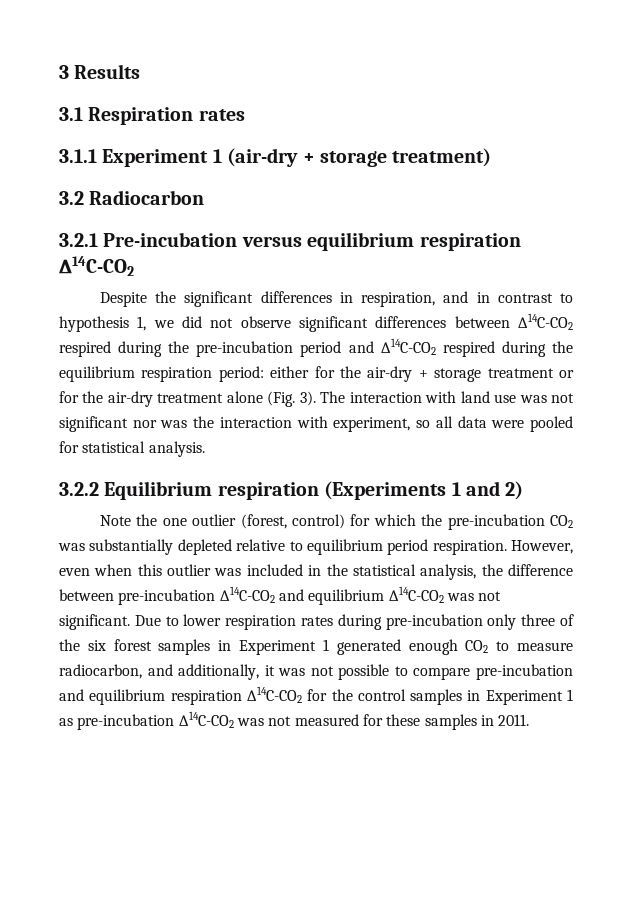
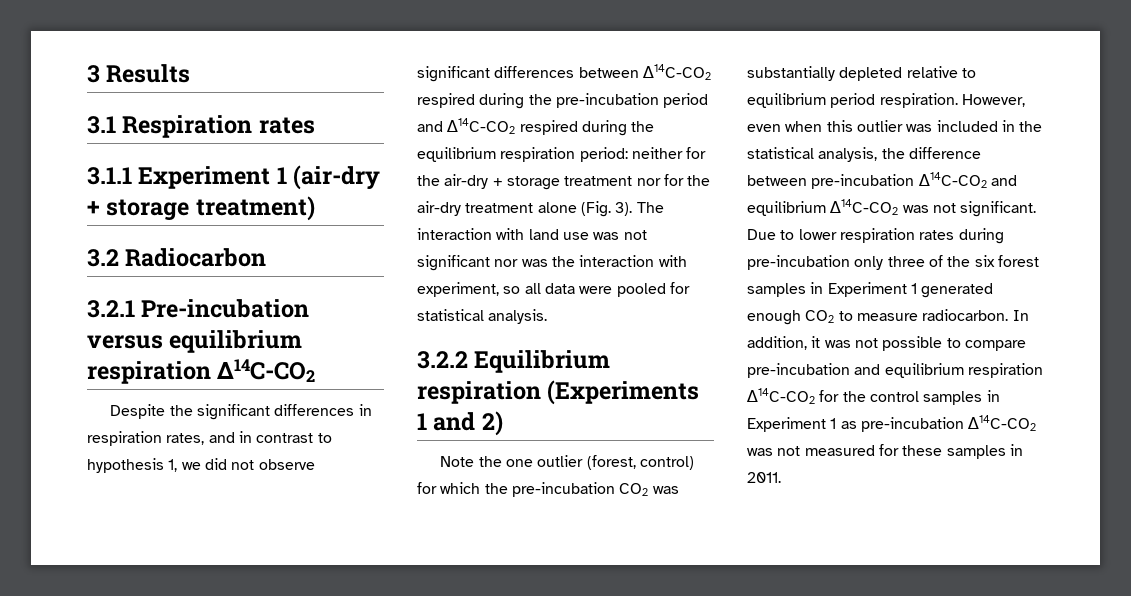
- Despite the significant differences in respiration, and in contrast to hypothesis 1, we did not observe significant differences between ∆14C-CO2 respired during the pre-incubation period and ∆14C-CO2 respired during the equilibrium respiration period: either for the air-dry + storage treatment or for the air-dry treatment alone (Fig. 3).
+ Despite the significant differences in respiration rates, and in contrast to hypothesis 1, we did not observe significant differences between ∆14C-CO2 respired during the pre-incubation period and ∆14C-CO2 respired during the equilibrium respiration period: neither for the air-dry + storage treatment nor for the air-dry treatment alone (Fig. 3).
- Due to lower respiration rates during pre-incubation only three of the six forest samples in Experiment 1 generated enough CO2 to measure radiocarbon, and additionally, it was not possible to compare pre-incubation and equilibrium respiration ∆14C-CO2 for the control samples in Experiment 1 as pre-incubation ∆14C-CO2 was not measured for these samples in 2011.
+ Due to lower respiration rates during pre-incubation only three of the six forest samples in Experiment 1 generated enough CO2 to measure radiocarbon. In addition, it was not possible to compare pre-incubation and equilibrium respiration ∆14C-CO2 for the control samples in Experiment 1 as pre-incubation ∆14C-CO2 was not measured for these samples in 2011.

